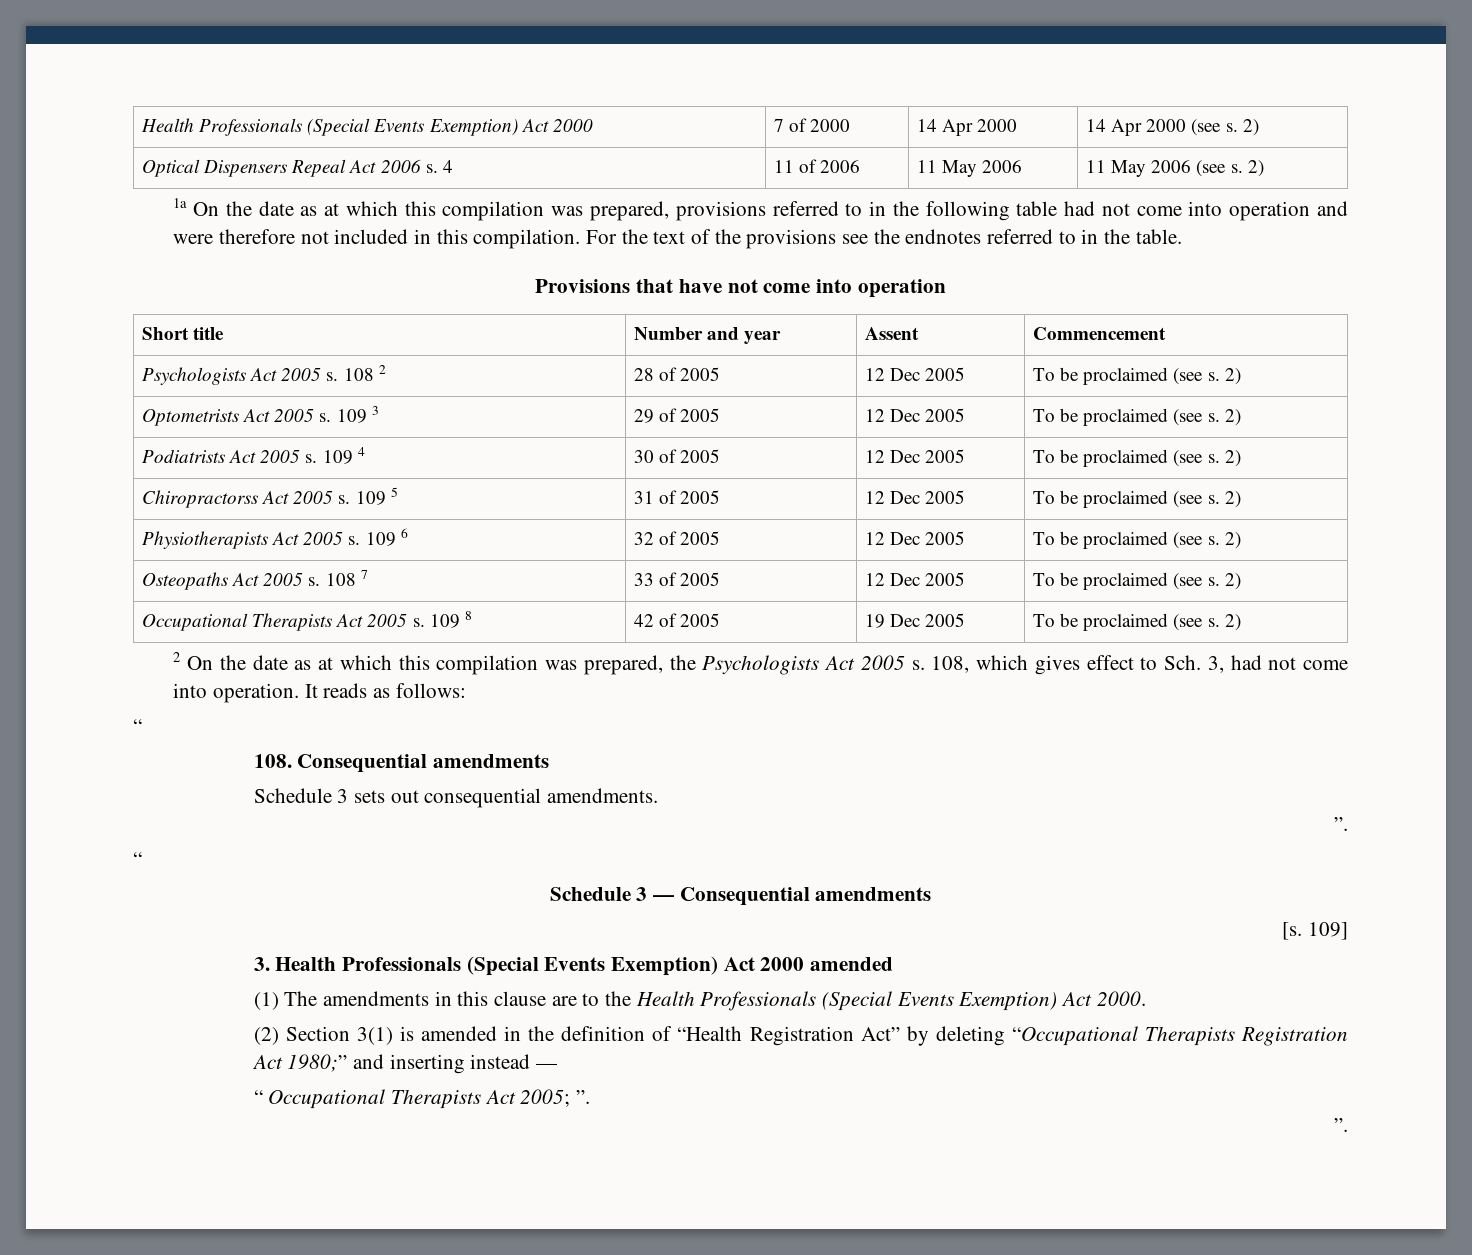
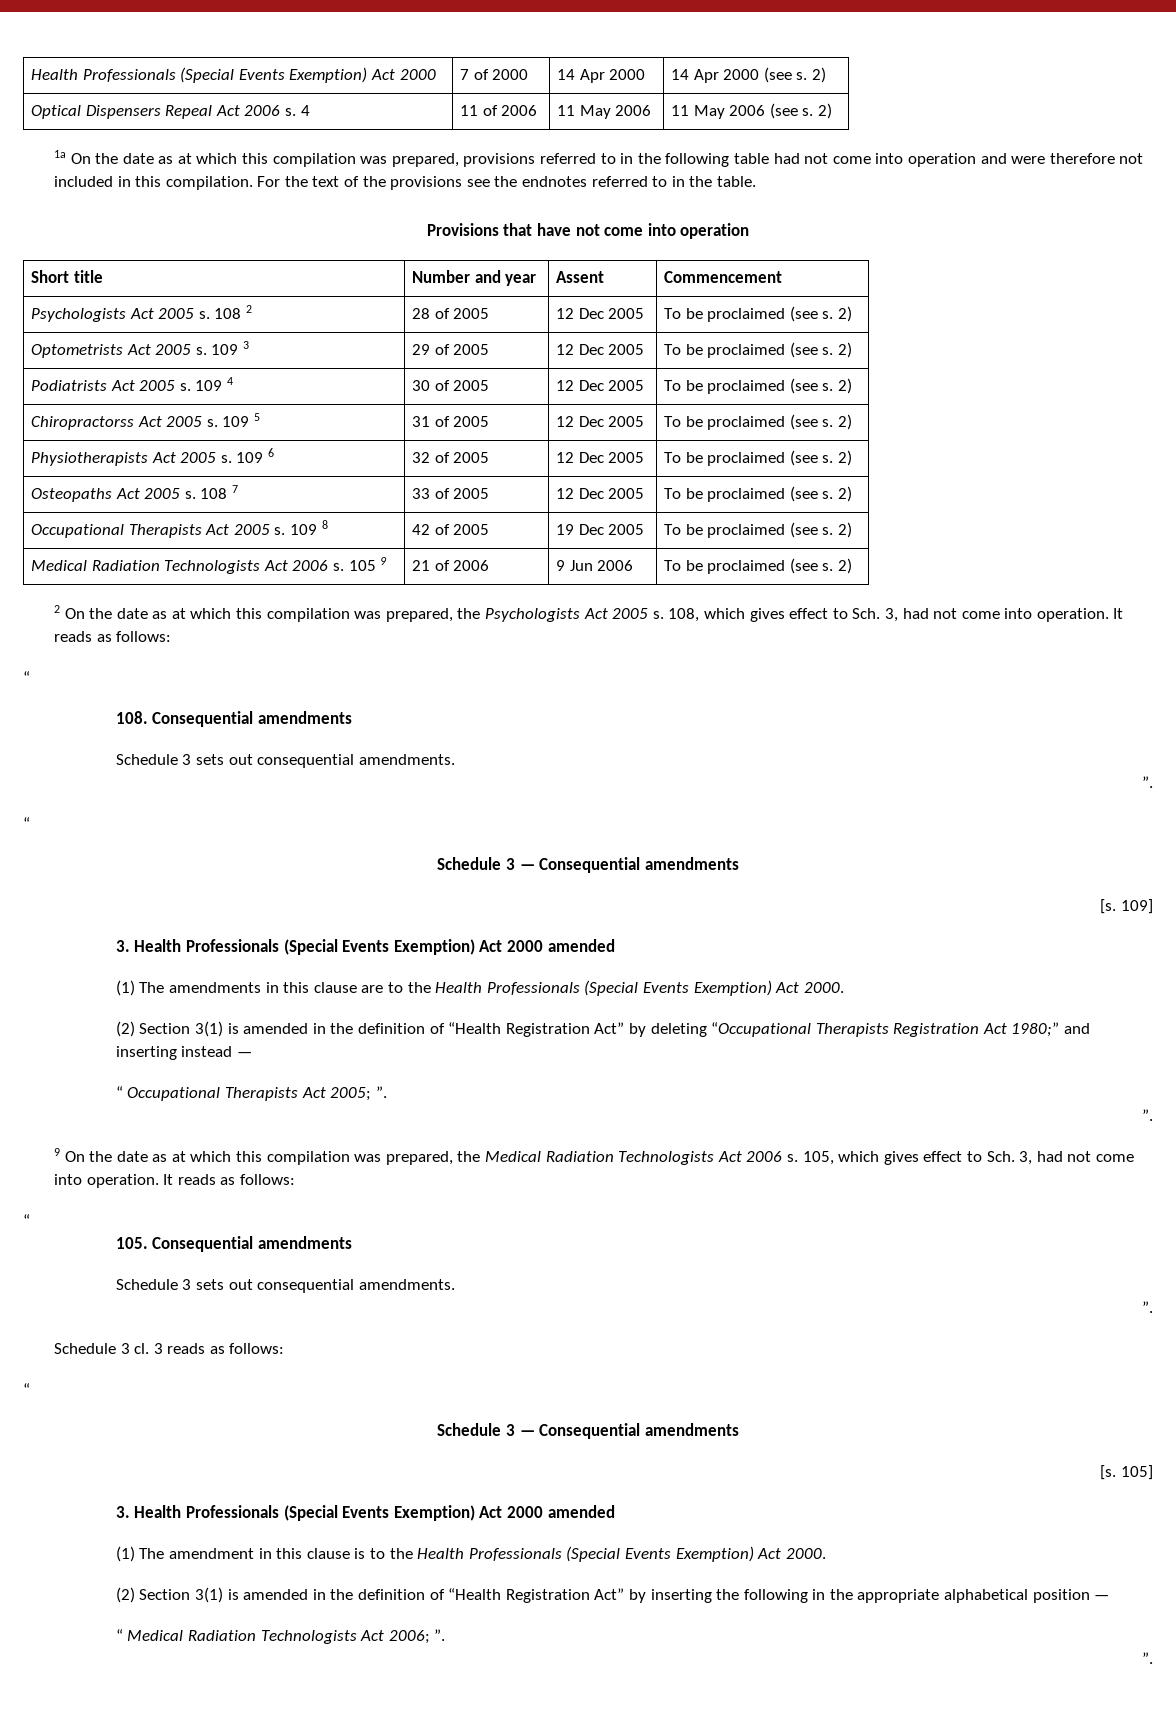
+ Medical Radiation Technologists Act 2006 s. 105 9 | 21 of 2006 | 9 Jun 2006 | To be proclaimed (see s. 2)
+ 9 On the date as at which this compilation was prepared, the Medical Radiation Technologists Act 2006 s. 105, which gives effect to Sch. 3, had not come into operation. It reads as follows:
+ “
+ 105. Consequential amendments
+ Schedule 3 sets out consequential amendments.
+ ”.
+ Schedule 3 cl. 3 reads as follows:
+ “
+ Schedule 3 — Consequential amendments
+ [s. 105]
+ 3. Health Professionals (Special Events Exemption) Act 2000 amended
+ (1) The amendment in this clause is to the Health Professionals (Special Events Exemption) Act 2000.
+ (2) Section 3(1) is amended in the definition of “Health Registration Act” by inserting the following in the appropriate alphabetical position —
+ “ Medical Radiation Technologists Act 2006; ”.
+ ”.

